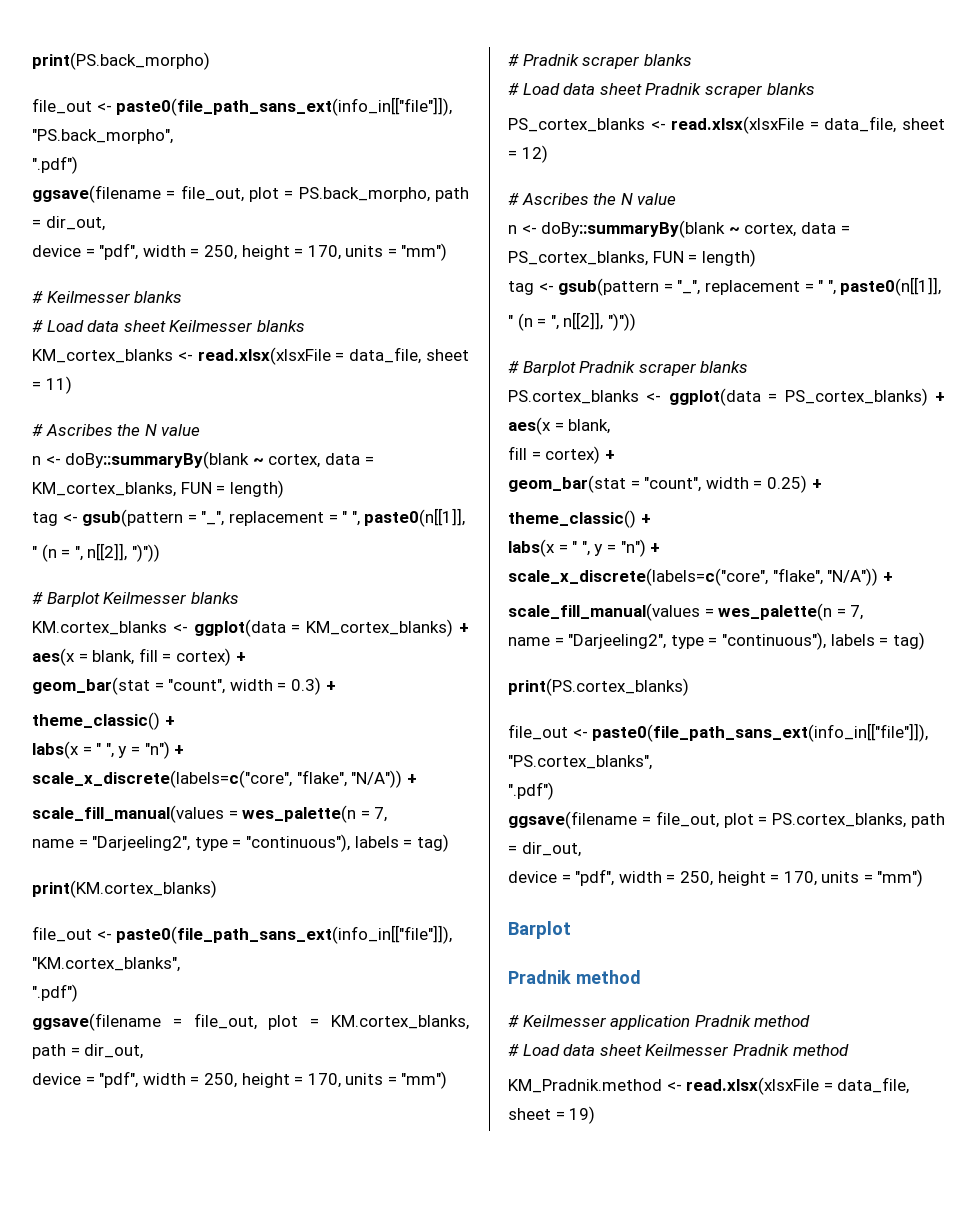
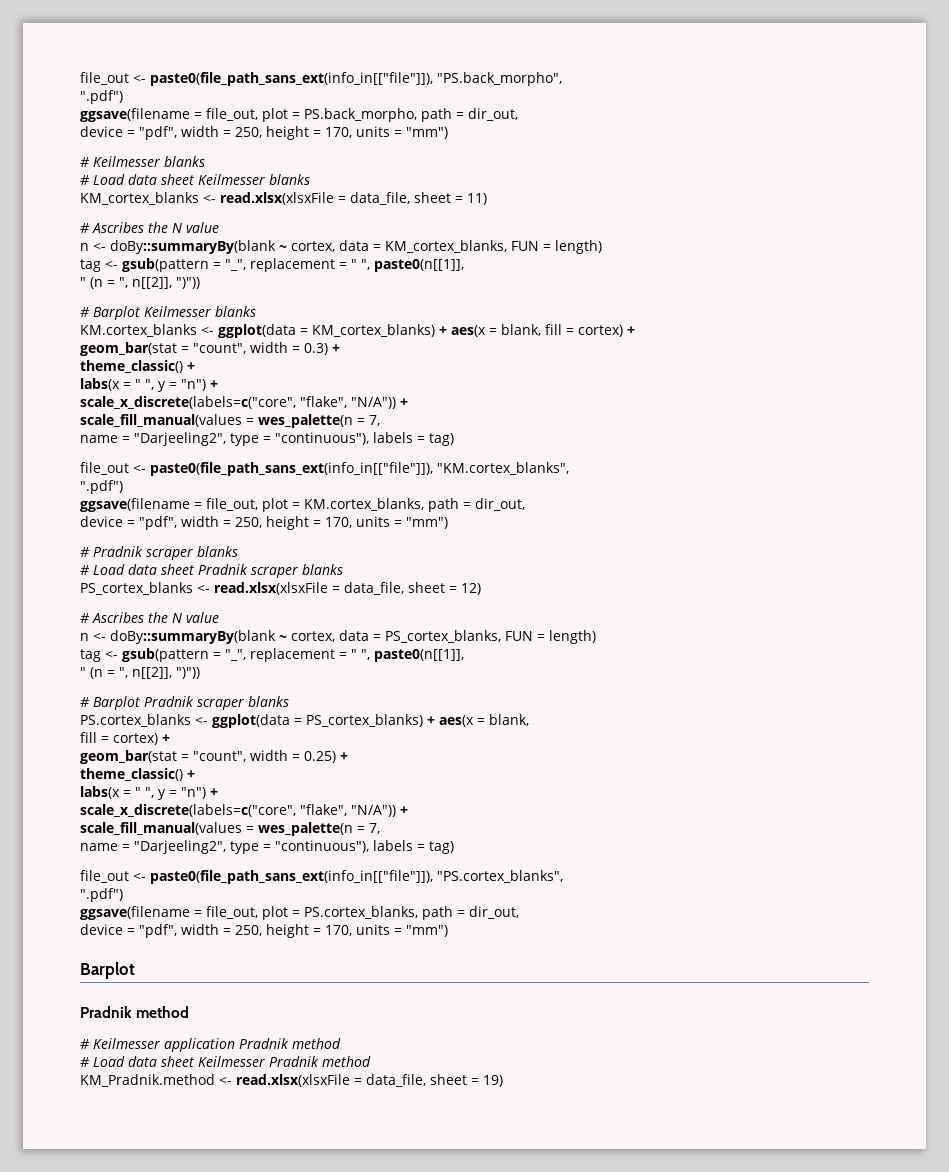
- print(PS.back_morpho)
- print(KM.cortex_blanks)
- print(PS.cortex_blanks)

